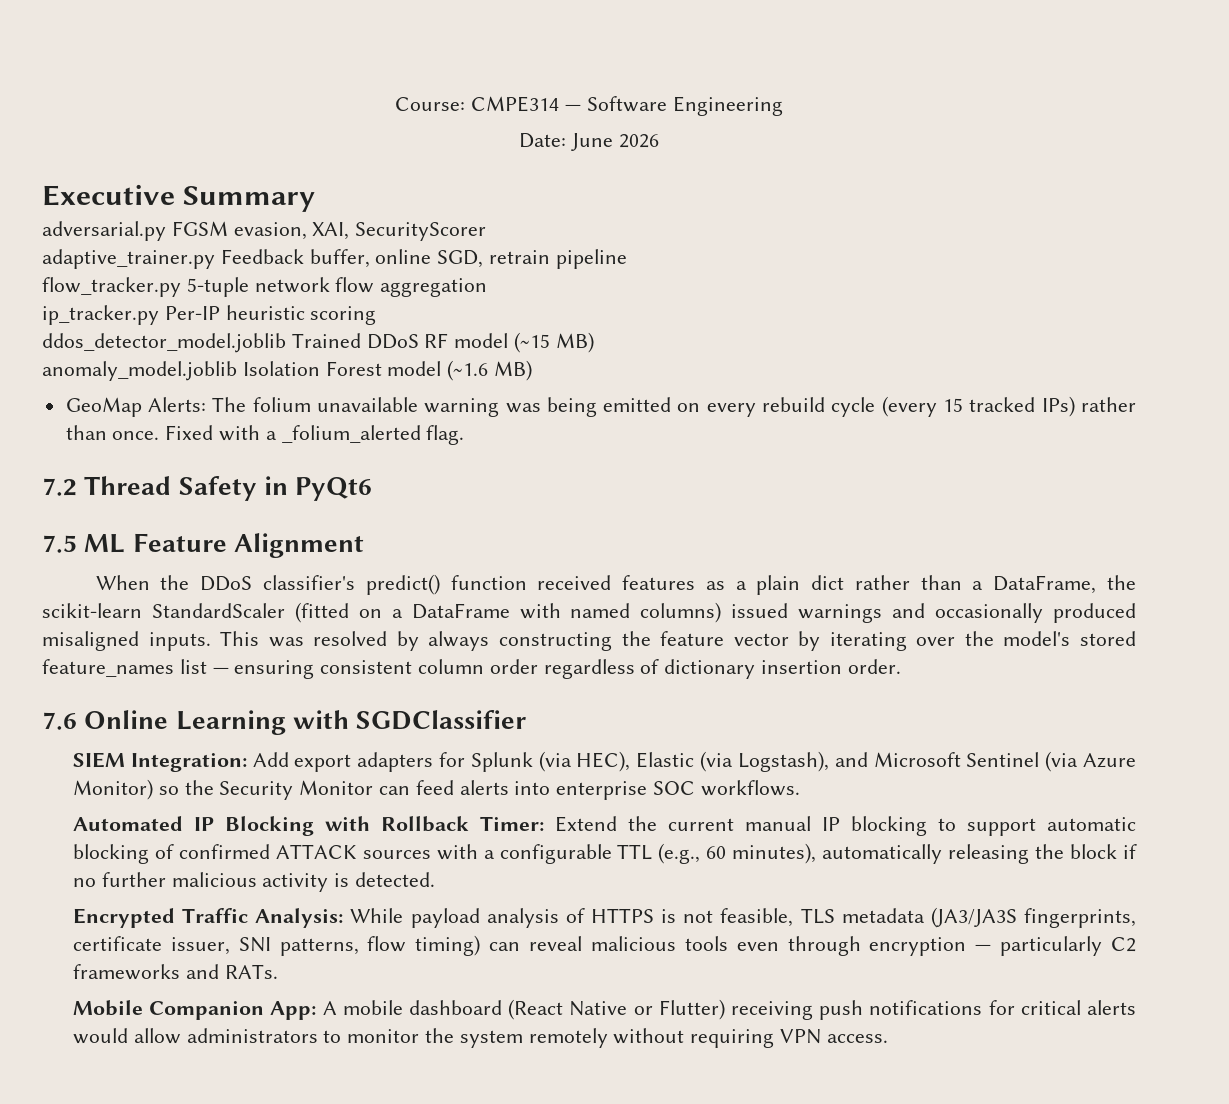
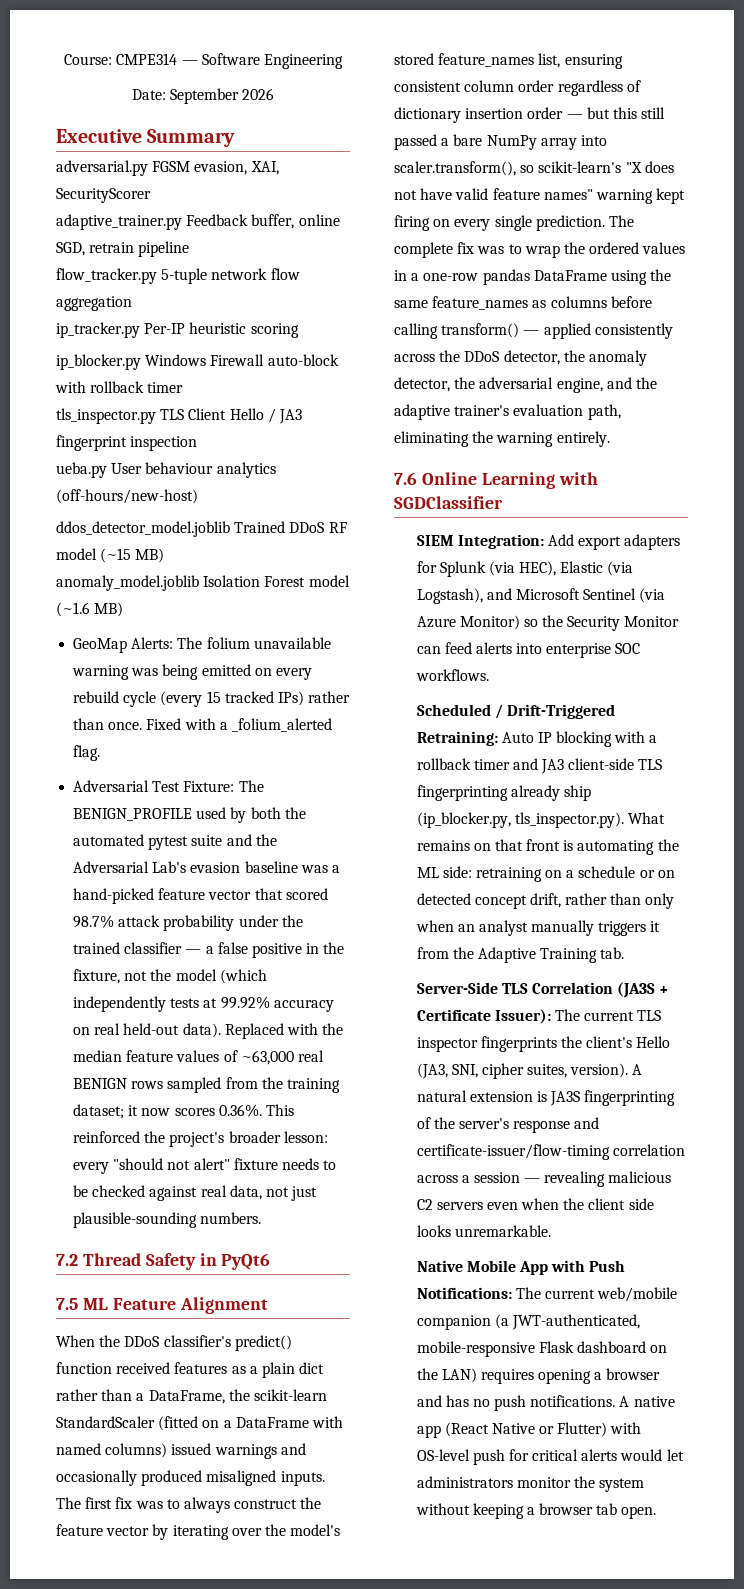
- Date: June 2026
+ Date: September 2026
+ ip_blocker.py Windows Firewall auto-block with rollback timer
+ tls_inspector.py TLS Client Hello / JA3 fingerprint inspection
+ ueba.py User behaviour analytics (off-hours/new-host)
+ Adversarial Test Fixture: The BENIGN_PROFILE used by both the automated pytest suite and the Adversarial Lab's evasion baseline was a hand-picked feature vector that scored 98.7% attack probability under the trained classifier — a false positive in the fixture, not the model (which independently tests at 99.92% accuracy on real held-out data). Replaced with the median feature values of ~63,000 real BENIGN rows sampled from the training dataset; it now scores 0.36%. This reinforced the project's broader lesson: every "should not alert" fixture needs to be checked against real data, not just plausible-sounding numbers.
- This was resolved by always constructing the feature vector by iterating over the model's stored feature_names list — ensuring consistent column order regardless of dictionary insertion order.
+ The first fix was to always construct the feature vector by iterating over the model's stored feature_names list, ensuring consistent column order regardless of dictionary insertion order — but this still passed a bare NumPy array into scaler.transform(), so scikit-learn's "X does not have valid feature names" warning kept firing on every single prediction. The complete fix was to wrap the ordered values in a one-row pandas DataFrame using the same feature_names as columns before calling transform() — applied consistently across the DDoS detector, the anomaly detector, the adversarial engine, and the adaptive trainer's evaluation path, eliminating the warning entirely.
- Automated IP Blocking with Rollback Timer: Extend the current manual IP blocking to support automatic blocking of confirmed ATTACK sources with a configurable TTL (e.g., 60 minutes), automatically releasing the block if no further malicious activity is detected.
- Encrypted Traffic Analysis: While payload analysis of HTTPS is not feasible, TLS metadata (JA3/JA3S fingerprints, certificate issuer, SNI patterns, flow timing) can reveal malicious tools even through encryption — particularly C2 frameworks and RATs.
- Mobile Companion App: A mobile dashboard (React Native or Flutter) receiving push notifications for critical alerts would allow administrators to monitor the system remotely without requiring VPN access.
+ Scheduled / Drift-Triggered Retraining: Auto IP blocking with a rollback timer and JA3 client-side TLS fingerprinting already ship (ip_blocker.py, tls_inspector.py). What remains on that front is automating the ML side: retraining on a schedule or on detected concept drift, rather than only when an analyst manually triggers it from the Adaptive Training tab.
+ Server-Side TLS Correlation (JA3S + Certificate Issuer): The current TLS inspector fingerprints the client's Hello (JA3, SNI, cipher suites, version). A natural extension is JA3S fingerprinting of the server's response and certificate-issuer/flow-timing correlation across a session — revealing malicious C2 servers even when the client side looks unremarkable.
+ Native Mobile App with Push Notifications: The current web/mobile companion (a JWT-authenticated, mobile-responsive Flask dashboard on the LAN) requires opening a browser and has no push notifications. A native app (React Native or Flutter) with OS-level push for critical alerts would let administrators monitor the system without keeping a browser tab open.

